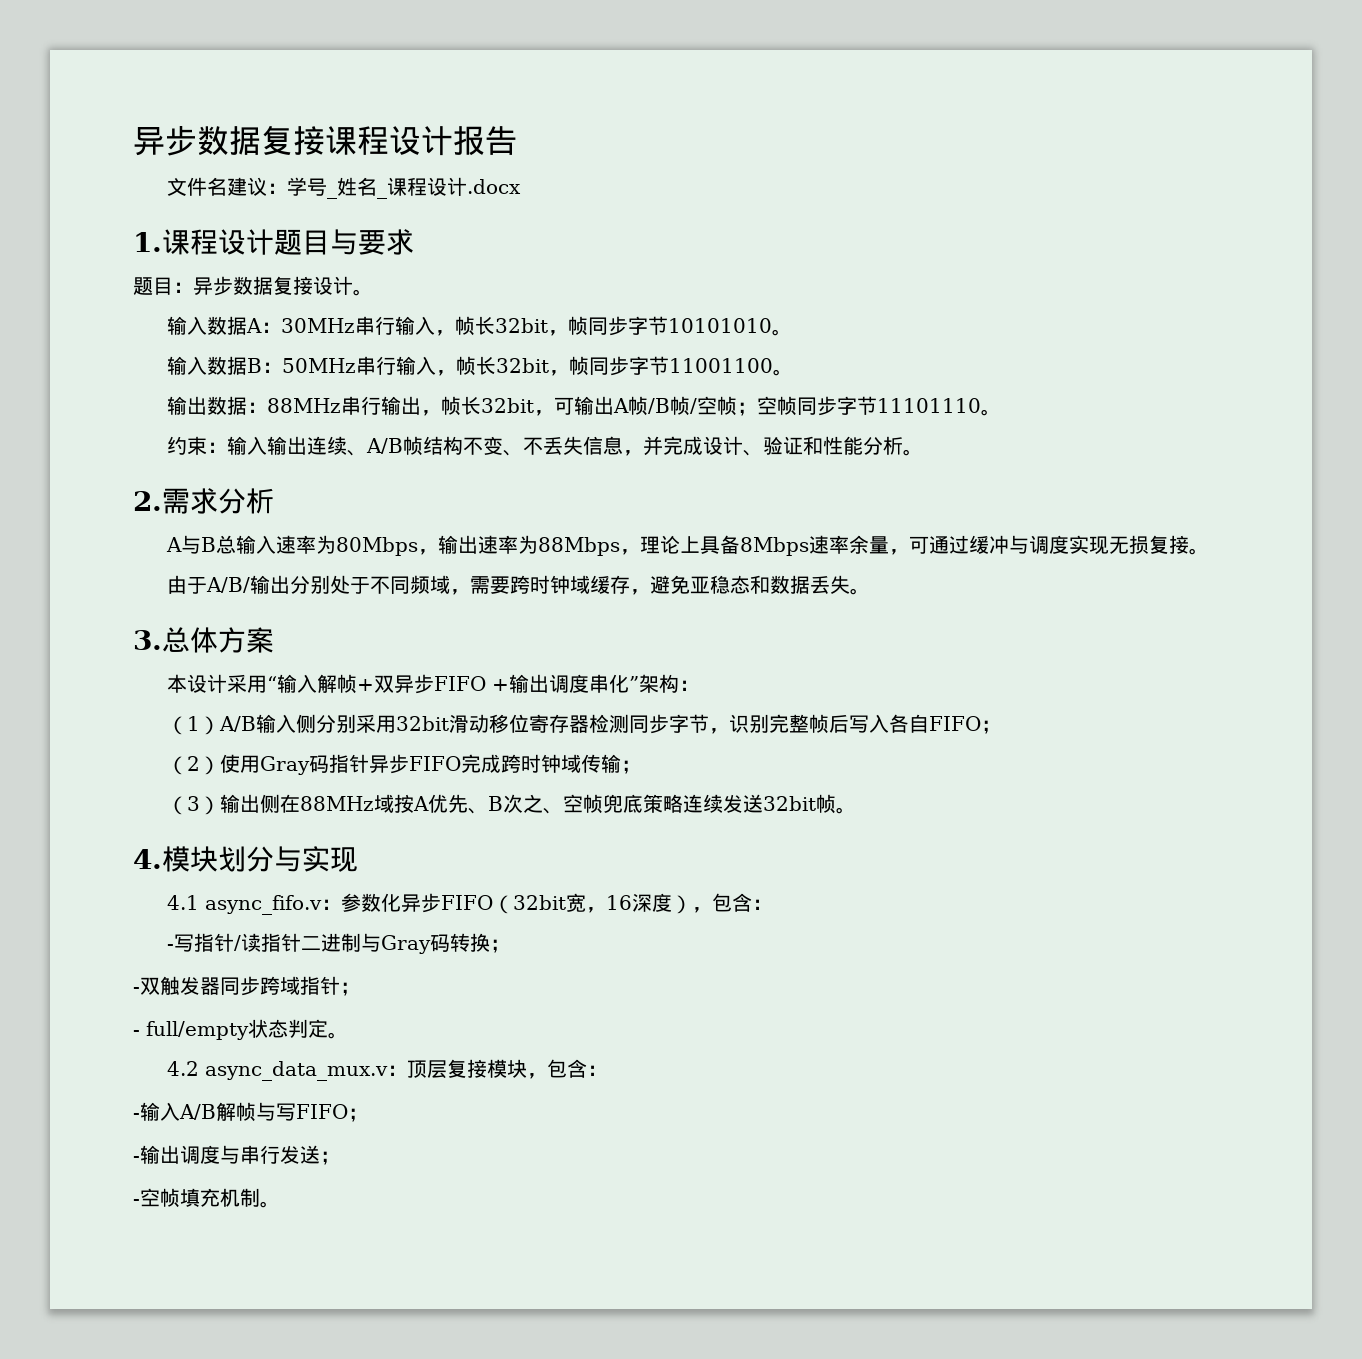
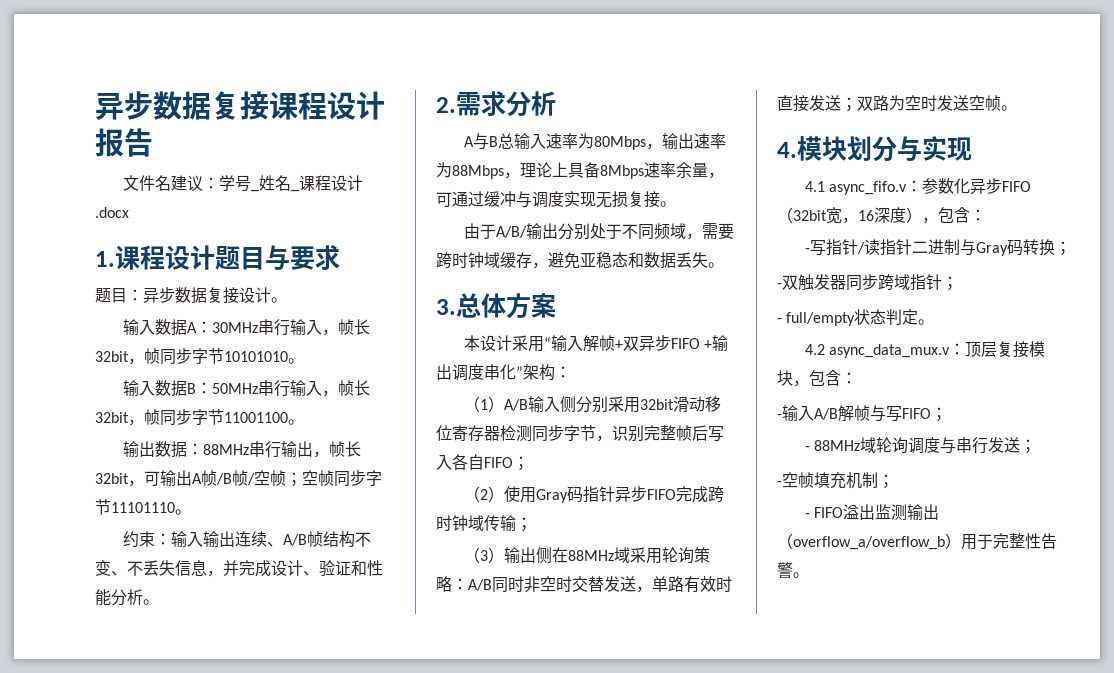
- （3）输出侧在88MHz域按A优先、B次之、空帧兜底策略连续发送32bit帧。
+ （3）输出侧在88MHz域采用轮询策略：A/B同时非空时交替发送，单路有效时直接发送；双路为空时发送空帧。
- -输出调度与串行发送；
+ - 88MHz域轮询调度与串行发送；
- -空帧填充机制。
+ -空帧填充机制；
+ - FIFO溢出监测输出（overflow_a/overflow_b）用于完整性告警。

